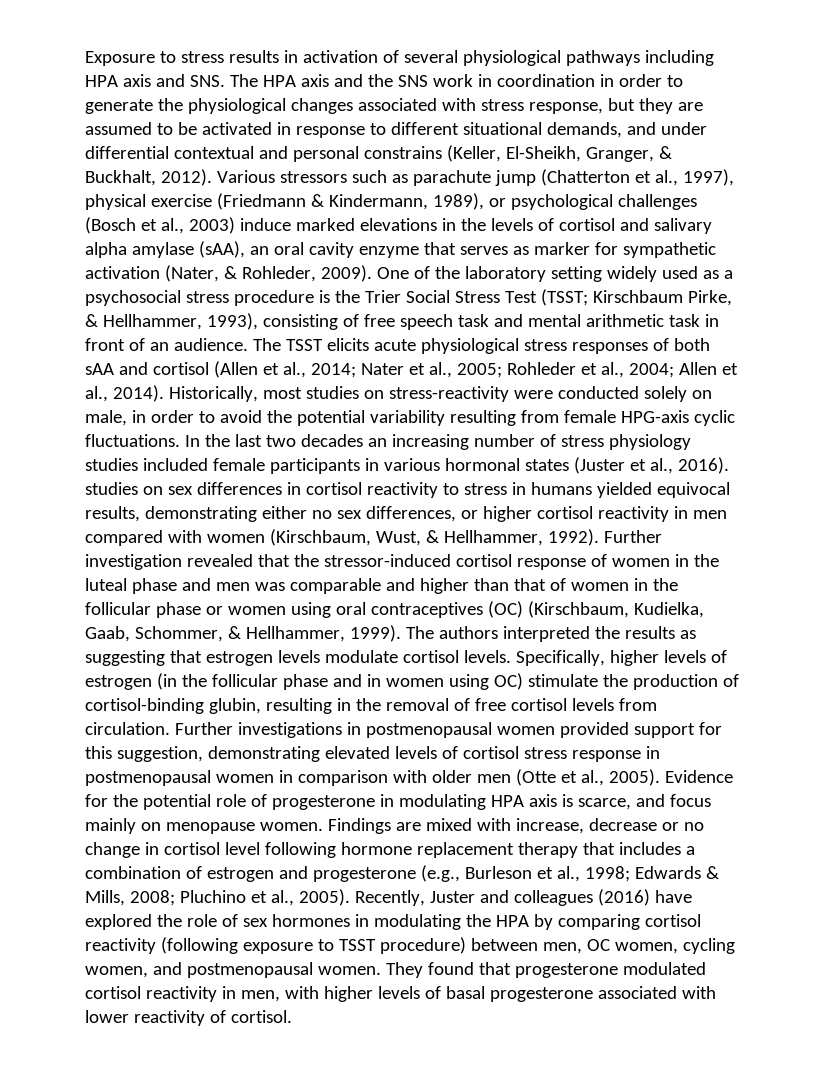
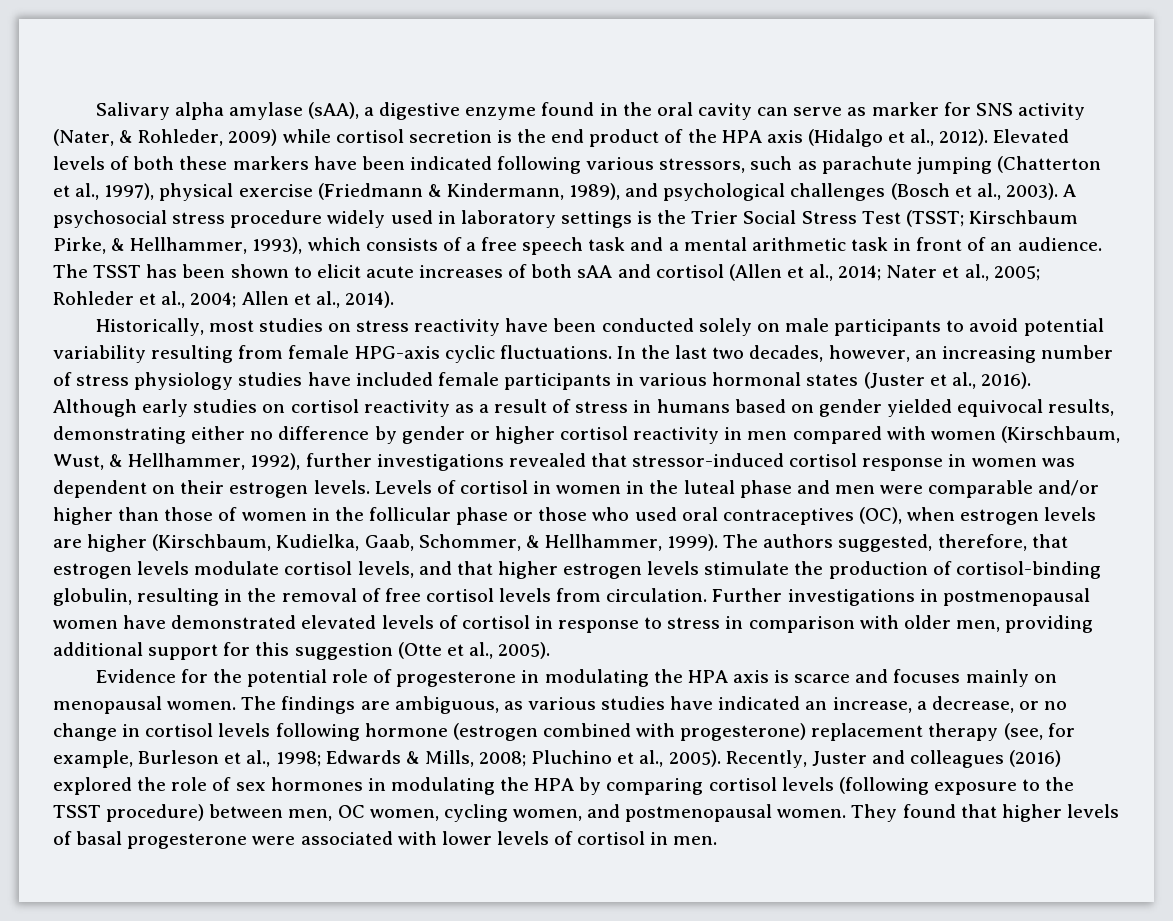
- Exposure to stress results in activation of several physiological pathways including HPA axis and SNS. The HPA axis and the SNS work in coordination in order to generate the physiological changes associated with stress response, but they are assumed to be activated in response to different situational demands, and under differential contextual and personal constrains (Keller, El-Sheikh, Granger, & Buckhalt, 2012). Various stressors such as parachute jump (Chatterton et al., 1997), physical exercise (Friedmann & Kindermann, 1989), or psychological challenges (Bosch et al., 2003) induce marked elevations in the levels of cortisol and salivary alpha amylase (sAA), an oral cavity enzyme that serves as marker for sympathetic activation (Nater, & Rohleder, 2009). One of the laboratory setting widely used as a psychosocial stress procedure is the Trier Social Stress Test (TSST; Kirschbaum Pirke, & Hellhammer, 1993), consisting of free speech task and mental arithmetic task in front of an audience.
+ Salivary alpha amylase (sAA), a digestive enzyme found in the oral cavity can serve as marker for SNS activity (Nater, & Rohleder, 2009) while cortisol secretion is the end product of the HPA axis (Hidalgo et al., 2012). Elevated levels of both these markers have been indicated following various stressors, such as parachute jumping (Chatterton et al., 1997), physical exercise (Friedmann & Kindermann, 1989), and psychological challenges (Bosch et al., 2003). A psychosocial stress procedure widely used in laboratory settings is the Trier Social Stress Test (TSST; Kirschbaum Pirke, & Hellhammer, 1993), which consists of a free speech task and a mental arithmetic task in front of an audience.
- The TSST elicits acute physiological stress responses of both sAA and cortisol (Allen et al., 2014; Nater et al., 2005; Rohleder et al., 2004; Allen et al., 2014). Historically, most studies on stress-reactivity were conducted solely on male, in order to avoid the potential variability resulting from female HPG-axis cyclic fluctuations.
+ The TSST has been shown to elicit acute increases of both sAA and cortisol (Allen et al., 2014; Nater et al., 2005; Rohleder et al., 2004; Allen et al., 2014).
+ Historically, most studies on stress reactivity have been conducted solely on male participants to avoid potential variability resulting from female HPG-axis cyclic fluctuations.
- In the last two decades an increasing number of stress physiology studies included female participants in various hormonal states (Juster et al., 2016). studies on sex differences in cortisol reactivity to stress in humans yielded equivocal results, demonstrating either no sex differences, or higher cortisol reactivity in men compared with women (Kirschbaum, Wust, & Hellhammer, 1992). Further investigation revealed that the stressor-induced cortisol response of women in the luteal phase and men was comparable and higher than that of women in the follicular phase or women using oral contraceptives (OC) (Kirschbaum, Kudielka, Gaab, Schommer, & Hellhammer, 1999).
+ In the last two decades, however, an increasing number of stress physiology studies have included female participants in various hormonal states (Juster et al., 2016). Although early studies on cortisol reactivity as a result of stress in humans based on gender yielded equivocal results, demonstrating either no difference by gender or higher cortisol reactivity in men compared with women (Kirschbaum, Wust, & Hellhammer, 1992), further investigations revealed that stressor-induced cortisol response in women was dependent on their estrogen levels. Levels of cortisol in women in the luteal phase and men were comparable and/or higher than those of women in the follicular phase or those who used oral contraceptives (OC), when estrogen levels are higher (Kirschbaum, Kudielka, Gaab, Schommer, & Hellhammer, 1999).
- The authors interpreted the results as suggesting that estrogen levels modulate cortisol levels. Specifically, higher levels of estrogen (in the follicular phase and in women using OC) stimulate the production of cortisol-binding glubin, resulting in the removal of free cortisol levels from circulation.
+ The authors suggested, therefore, that estrogen levels modulate cortisol levels, and that higher estrogen levels stimulate the production of cortisol-binding globulin, resulting in the removal of free cortisol levels from circulation.
- Further investigations in postmenopausal women provided support for this suggestion, demonstrating elevated levels of cortisol stress response in postmenopausal women in comparison with older men (Otte et al., 2005). Evidence for the potential role of progesterone in modulating HPA axis is scarce, and focus mainly on menopause women. Findings are mixed with increase, decrease or no change in cortisol level following hormone replacement therapy that includes a combination of estrogen and progesterone (e.g., Burleson et al., 1998; Edwards & Mills, 2008; Pluchino et al., 2005).
+ Further investigations in postmenopausal women have demonstrated elevated levels of cortisol in response to stress in comparison with older men, providing additional support for this suggestion (Otte et al., 2005).
+ Evidence for the potential role of progesterone in modulating the HPA axis is scarce and focuses mainly on menopausal women. The findings are ambiguous, as various studies have indicated an increase, a decrease, or no change in cortisol levels following hormone (estrogen combined with progesterone) replacement therapy (see, for example, Burleson et al., 1998; Edwards & Mills, 2008; Pluchino et al., 2005).
- Recently, Juster and colleagues (2016) have explored the role of sex hormones in modulating the HPA by comparing cortisol reactivity (following exposure to TSST procedure) between men, OC women, cycling women, and postmenopausal women.
+ Recently, Juster and colleagues (2016) explored the role of sex hormones in modulating the HPA by comparing cortisol levels (following exposure to the TSST procedure) between men, OC women, cycling women, and postmenopausal women.
- They found that progesterone modulated cortisol reactivity in men, with higher levels of basal progesterone associated with lower reactivity of cortisol.
+ They found that higher levels of basal progesterone were associated with lower levels of cortisol in men.

